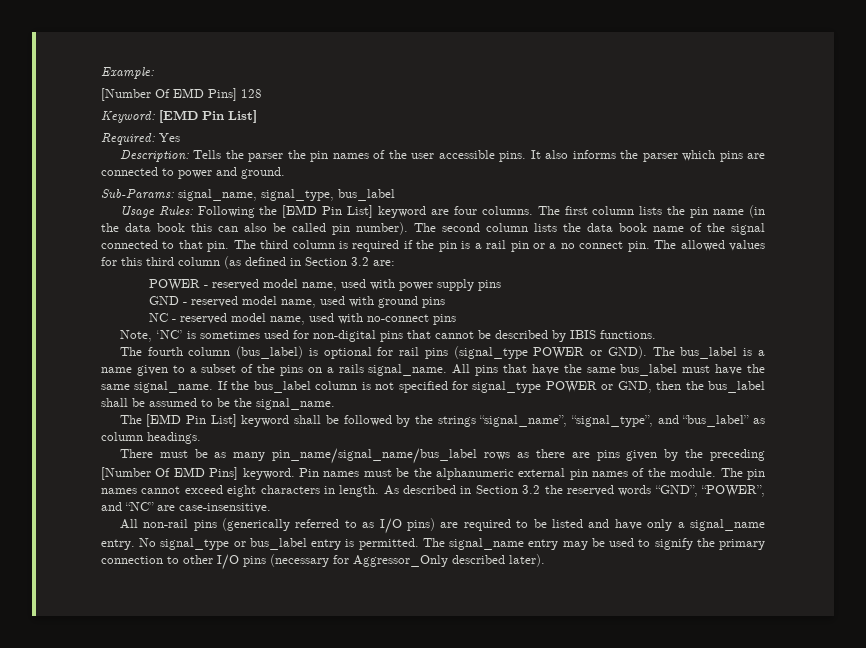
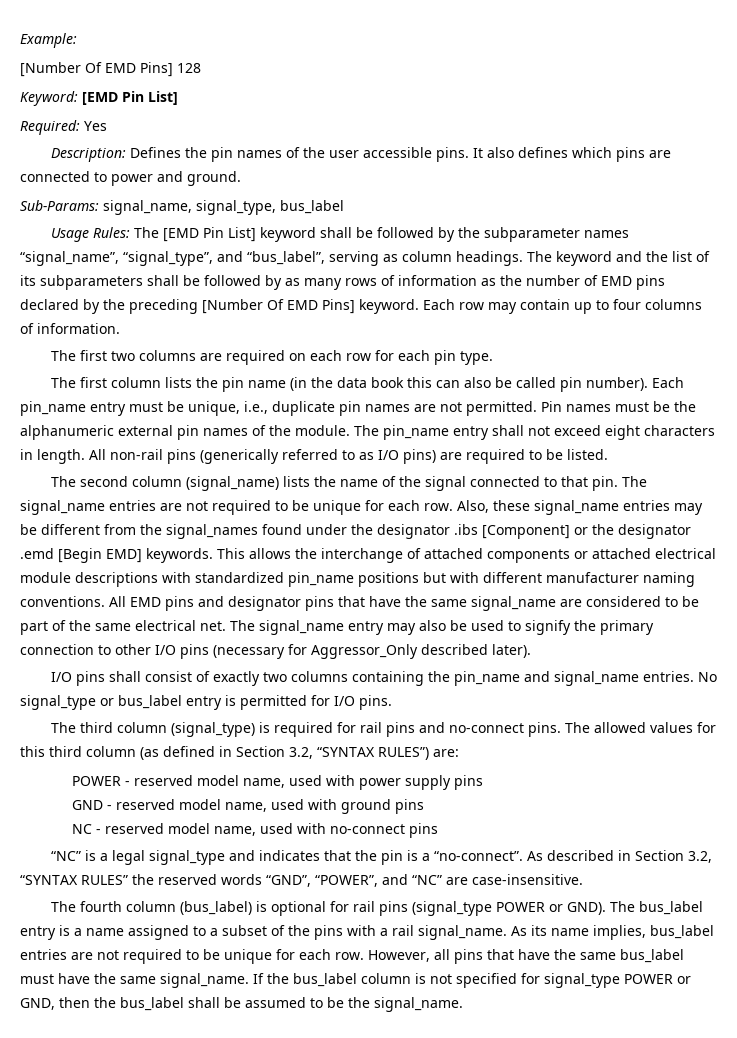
- Description: Tells the parser the pin names of the user accessible pins.
+ Description: Defines the pin names of the user accessible pins.
- It also informs the parser which pins are connected to power and ground.
+ It also defines which pins are connected to power and ground.
- Usage Rules: Following the [EMD Pin List] keyword are four columns. The first column lists the pin name (in the data book this can also be called pin number). The second column lists the data book name of the signal connected to that pin.
+ Usage Rules: The [EMD Pin List] keyword shall be followed by the subparameter names “signal_name”, “signal_type”, and “bus_label”, serving as column headings. The keyword and the list of its subparameters shall be followed by as many rows of information as the number of EMD pins declared by the preceding [Number Of EMD Pins] keyword. Each row may contain up to four columns of information.
+ The first two columns are required on each row for each pin type.
+ The first column lists the pin name (in the data book this can also be called pin number). Each pin_name entry must be unique, i.e., duplicate pin names are not permitted. Pin names must be the alphanumeric external pin names of the module. The pin_name entry shall not exceed eight characters in length. All non-rail pins (generically referred to as I/O pins) are required to be listed.
+ The second column (signal_name) lists the name of the signal connected to that pin.
- The third column is required if the pin is a rail pin or a no connect pin.
+ The signal_name entries are not required to be unique for each row. Also, these signal_name entries may be different from the signal_names found under the designator .ibs [Component] or the designator .emd [Begin EMD] keywords. This allows the interchange of attached components or attached electrical module descriptions with standardized pin_name positions but with different manufacturer naming conventions. All EMD pins and designator pins that have the same signal_name are considered to be part of the same electrical net. The signal_name entry may also be used to signify the primary connection to other I/O pins (necessary for Aggressor_Only described later).
+ I/O pins shall consist of exactly two columns containing the pin_name and signal_name entries. No signal_type or bus_label entry is permitted for I/O pins.
+ The third column (signal_type) is required for rail pins and no-connect pins.
- The allowed values for this third column (as defined in Section 3.2 are:
+ The allowed values for this third column (as defined in Section 3.2, “SYNTAX RULES”) are:
- Note, ‘NC’ is sometimes used for non-digital pins that cannot be described by IBIS functions.
+ “NC” is a legal signal_type and indicates that the pin is a “no-connect”. As described in Section 3.2, “SYNTAX RULES” the reserved words “GND”, “POWER”, and “NC” are case-insensitive.
- The bus_label is a name given to a subset of the pins on a rails signal_name. All pins that have the same bus_label must have the same signal_name.
+ The bus_label entry is a name assigned to a subset of the pins with a rail signal_name. As its name implies, bus_label entries are not required to be unique for each row. However, all pins that have the same bus_label must have the same signal_name.
- The [EMD Pin List] keyword shall be followed by the strings “signal_name”, “signal_type”, and “bus_label” as column headings.
- There must be as many pin_name/signal_name/bus_label rows as there are pins given by the preceding [Number Of EMD Pins] keyword. Pin names must be the alphanumeric external pin names of the module. The pin names cannot exceed eight characters in length. As described in Section 3.2 the reserved words “GND”, “POWER”, and “NC” are case-insensitive.
- All non-rail pins (generically referred to as I/O pins) are required to be listed and have only a signal_name entry. No signal_type or bus_label entry is permitted. The signal_name entry may be used to signify the primary connection to other I/O pins (necessary for Aggressor_Only described later).

